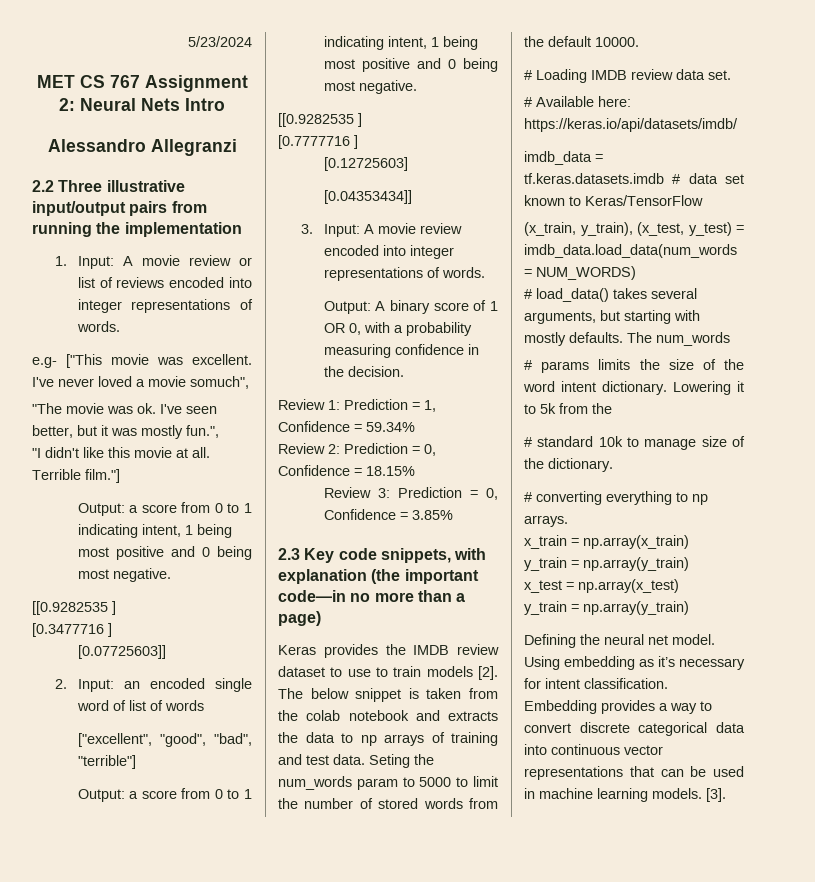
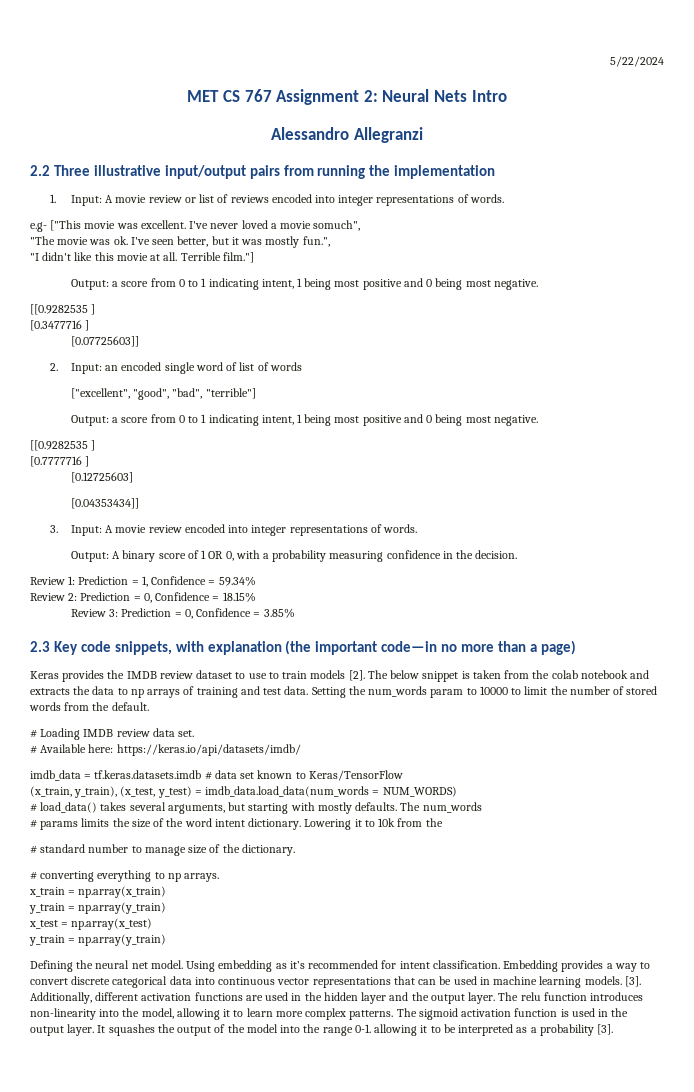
- 5/23/2024
+ 5/22/2024
- Seting the num_words param to 5000 to limit the number of stored words from the default 10000.
+ Setting the num_words param to 10000 to limit the number of stored words from the default.
- Lowering it to 5k from the
+ Lowering it to 10k from the
- # standard 10k to manage size of the dictionary.
+ # standard number to manage size of the dictionary.
- Using embedding as it’s necessary for intent classification.
+ Using embedding as it’s recommended for intent classification.
+ Additionally, different activation functions are used in the hidden layer and the output layer. The relu function introduces non-linearity into the model, allowing it to learn more complex patterns. The sigmoid activation function is used in the output layer. It squashes the output of the model into the range 0-1. allowing it to be interpreted as a probability [3].

